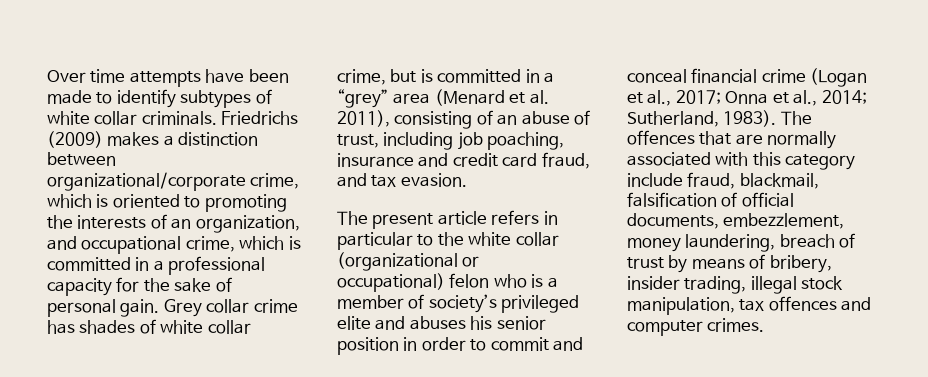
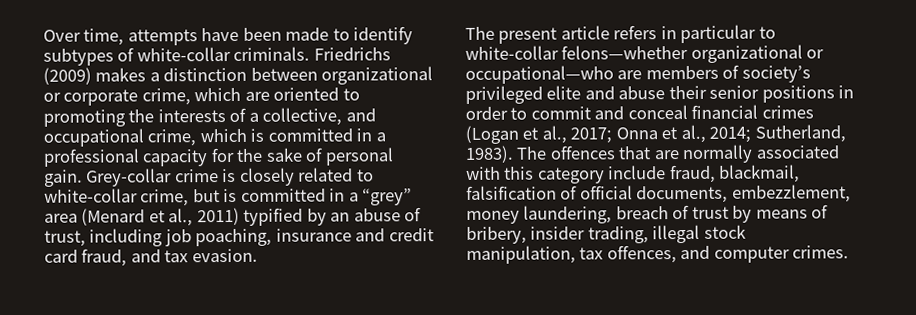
- Over time attempts have been made to identify subtypes of white collar criminals.
+ Over time, attempts have been made to identify subtypes of white-collar criminals.
- Friedrichs (2009) makes a distinction between organizational/corporate crime, which is oriented to promoting the interests of an organization, and occupational crime, which is committed in a professional capacity for the sake of personal gain.
+ Friedrichs (2009) makes a distinction between organizational or corporate crime, which are oriented to promoting the interests of a collective, and occupational crime, which is committed in a professional capacity for the sake of personal gain.
- Grey collar crime has shades of white collar crime, but is committed in a “grey” area (Menard et al. 2011), consisting of an abuse of trust, including job poaching, insurance and credit card fraud, and tax evasion.
+ Grey-collar crime is closely related to white-collar crime, but is committed in a “grey” area (Menard et al., 2011) typified by an abuse of trust, including job poaching, insurance and credit card fraud, and tax evasion.
- The present article refers in particular to the white collar (organizational or occupational) felon who is a member of society’s privileged elite and abuses his senior position in order to commit and conceal financial crime (Logan et al., 2017; Onna et al., 2014; Sutherland, 1983).
+ The present article refers in particular to white-collar felons—whether organizational or occupational—who are members of society’s privileged elite and abuse their senior positions in order to commit and conceal financial crimes (Logan et al., 2017; Onna et al., 2014; Sutherland, 1983).
- The offences that are normally associated with this category include fraud, blackmail, falsification of official documents, embezzlement, money laundering, breach of trust by means of bribery, insider trading, illegal stock manipulation, tax offences and computer crimes.
+ The offences that are normally associated with this category include fraud, blackmail, falsification of official documents, embezzlement, money laundering, breach of trust by means of bribery, insider trading, illegal stock manipulation, tax offences, and computer crimes.

